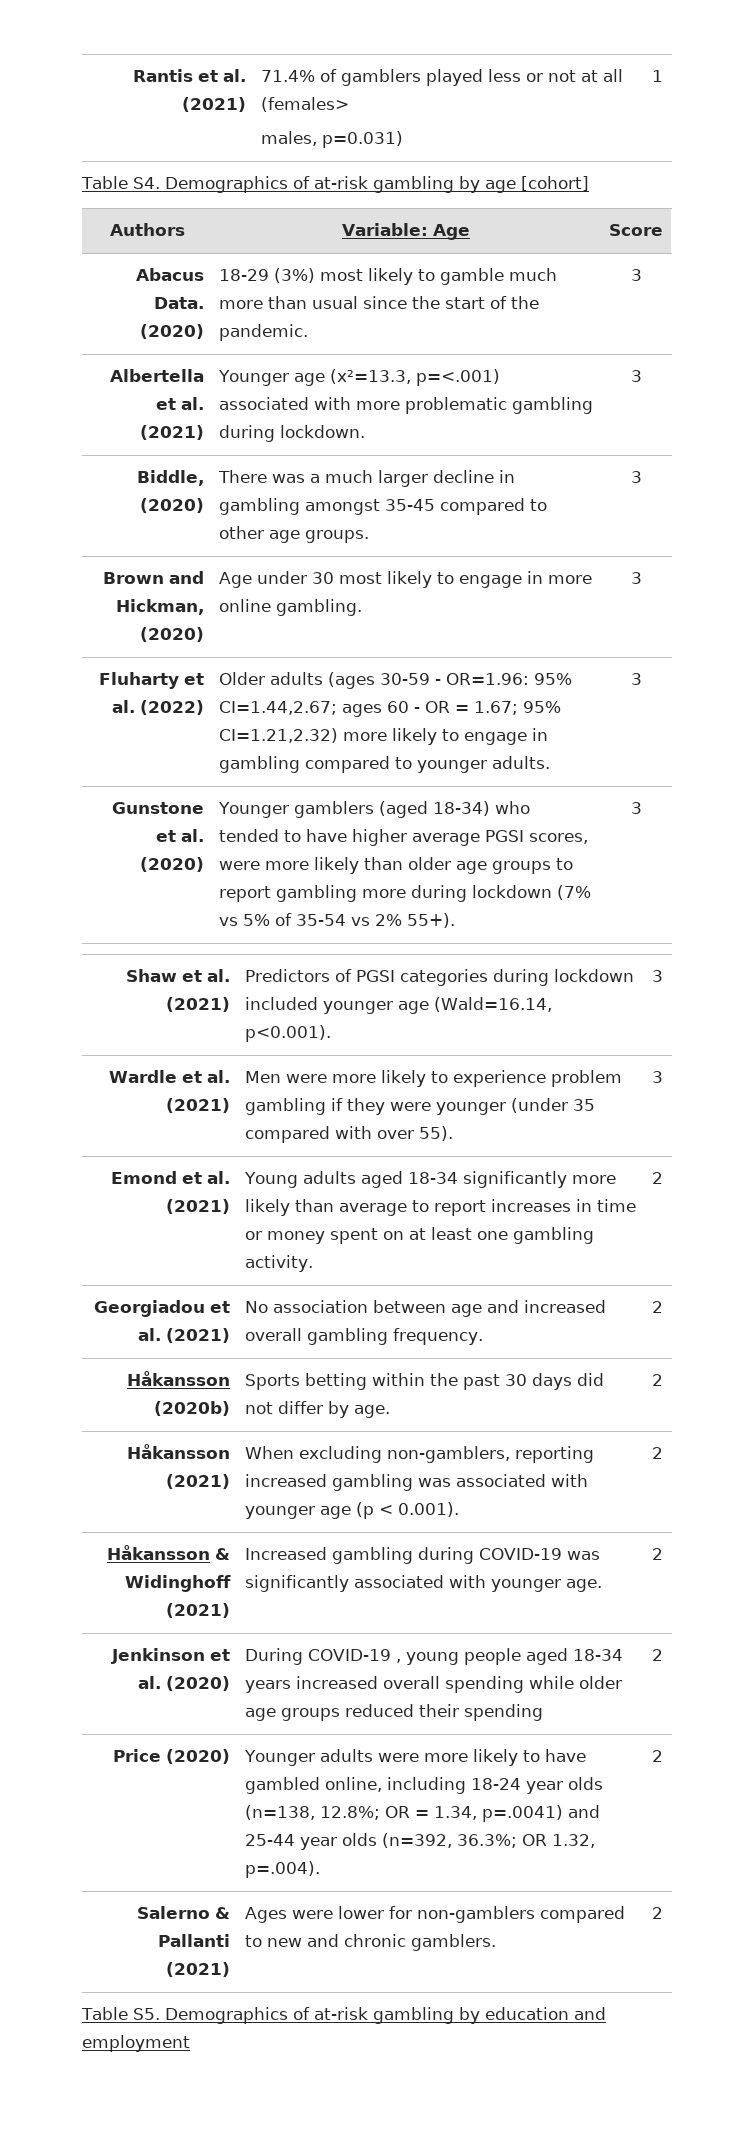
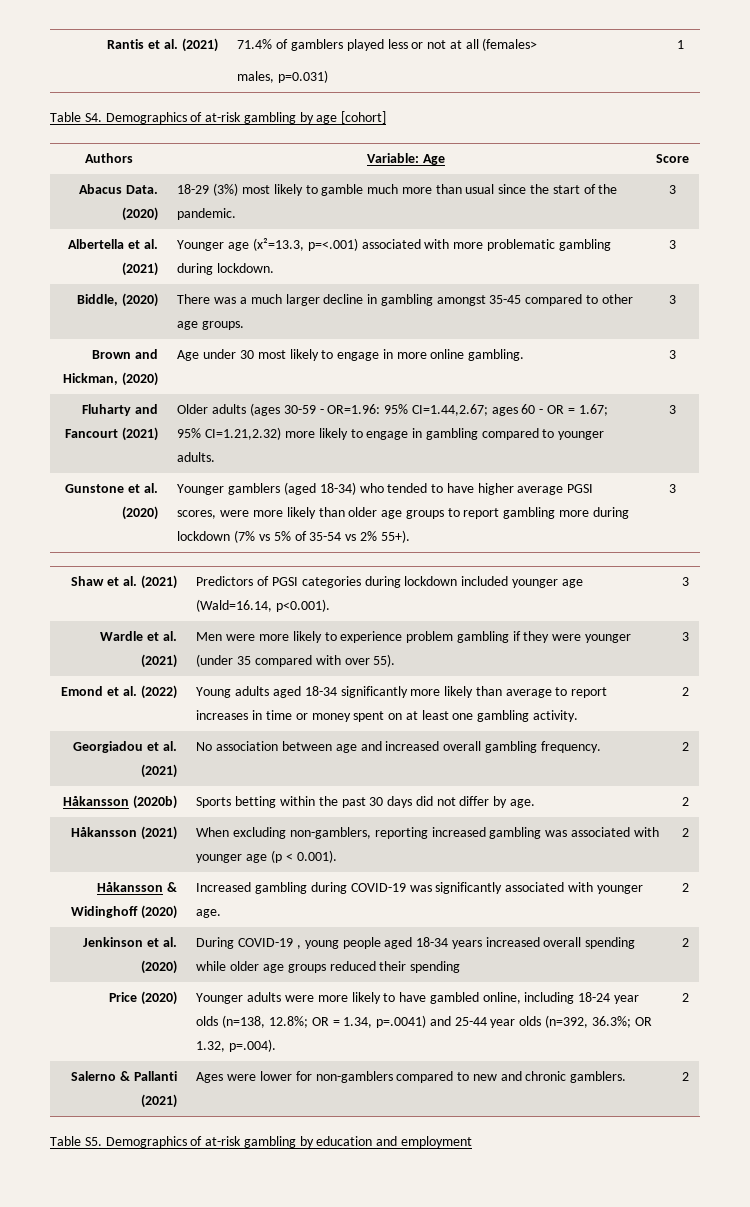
- Fluharty et al. (2022) | Older adults (ages 30-59 - OR=1.96: 95% CI=1.44,2.67; ages 60 - OR = 1.67; 95% CI=1.21,2.32) more likely to engage in gambling compared to younger adults. | 3
+ Fluharty and Fancourt (2021) | Older adults (ages 30-59 - OR=1.96: 95% CI=1.44,2.67; ages 60 - OR = 1.67; 95% CI=1.21,2.32) more likely to engage in gambling compared to younger adults. | 3
- Emond et al. (2021) | Young adults aged 18-34 significantly more likely than average to report increases in time or money spent on at least one gambling activity. | 2
+ Emond et al. (2022) | Young adults aged 18-34 significantly more likely than average to report increases in time or money spent on at least one gambling activity. | 2
- Håkansson & Widinghoff (2021) | Increased gambling during COVID-19 was significantly associated with younger age. | 2
+ Håkansson & Widinghoff (2020) | Increased gambling during COVID-19 was significantly associated with younger age. | 2

